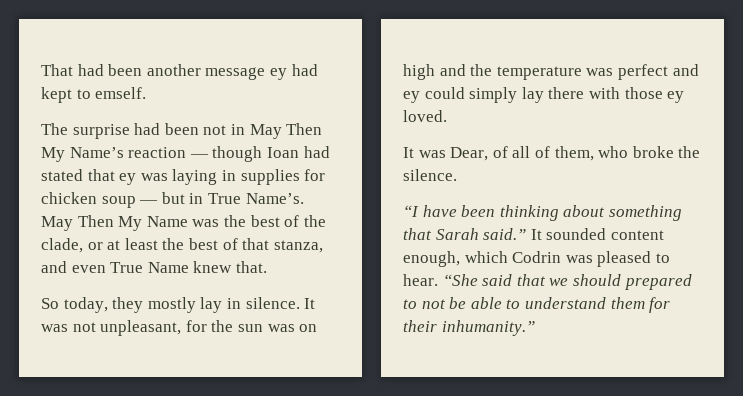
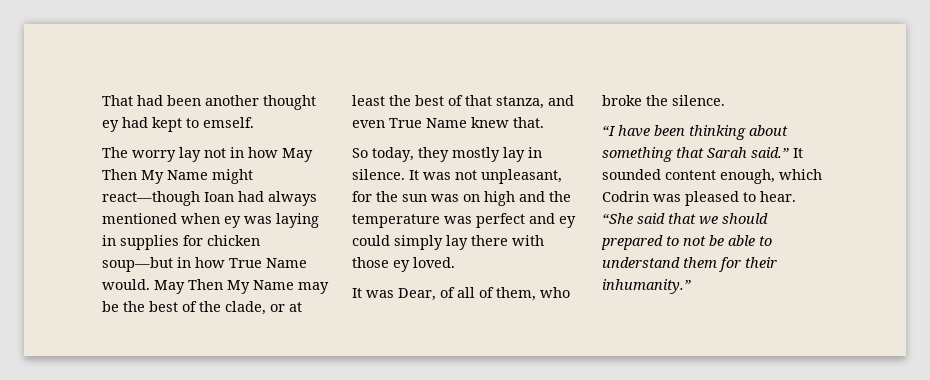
- That had been another message ey had kept to emself.
+ That had been another thought ey had kept to emself.
- The surprise had been not in May Then My Name’s reaction — though Ioan had stated that ey was laying in supplies for chicken soup — but in True Name’s. May Then My Name was the best of the clade, or at least the best of that stanza, and even True Name knew that.
+ The worry lay not in how May Then My Name might react—though Ioan had always mentioned when ey was laying in supplies for chicken soup—but in how True Name would. May Then My Name may be the best of the clade, or at least the best of that stanza, and even True Name knew that.

